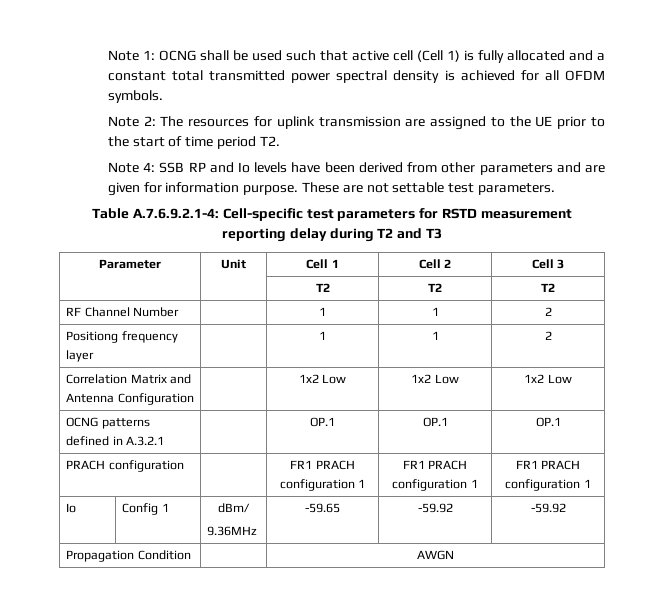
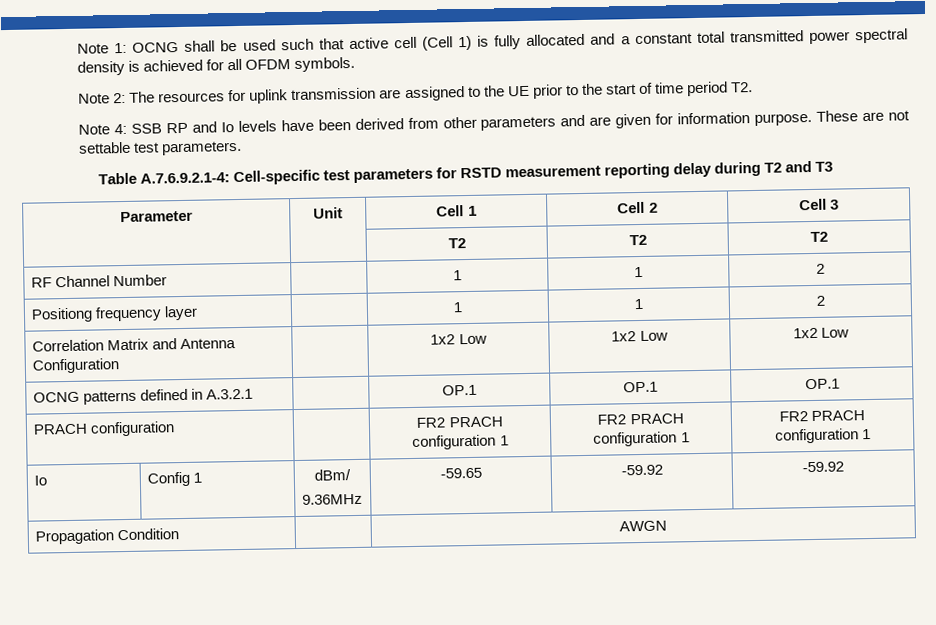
- PRACH configuration | | FR1 PRACH configuration 1 | FR1 PRACH configuration 1 | FR1 PRACH configuration 1
+ PRACH configuration | | FR2 PRACH configuration 1 | FR2 PRACH configuration 1 | FR2 PRACH configuration 1

